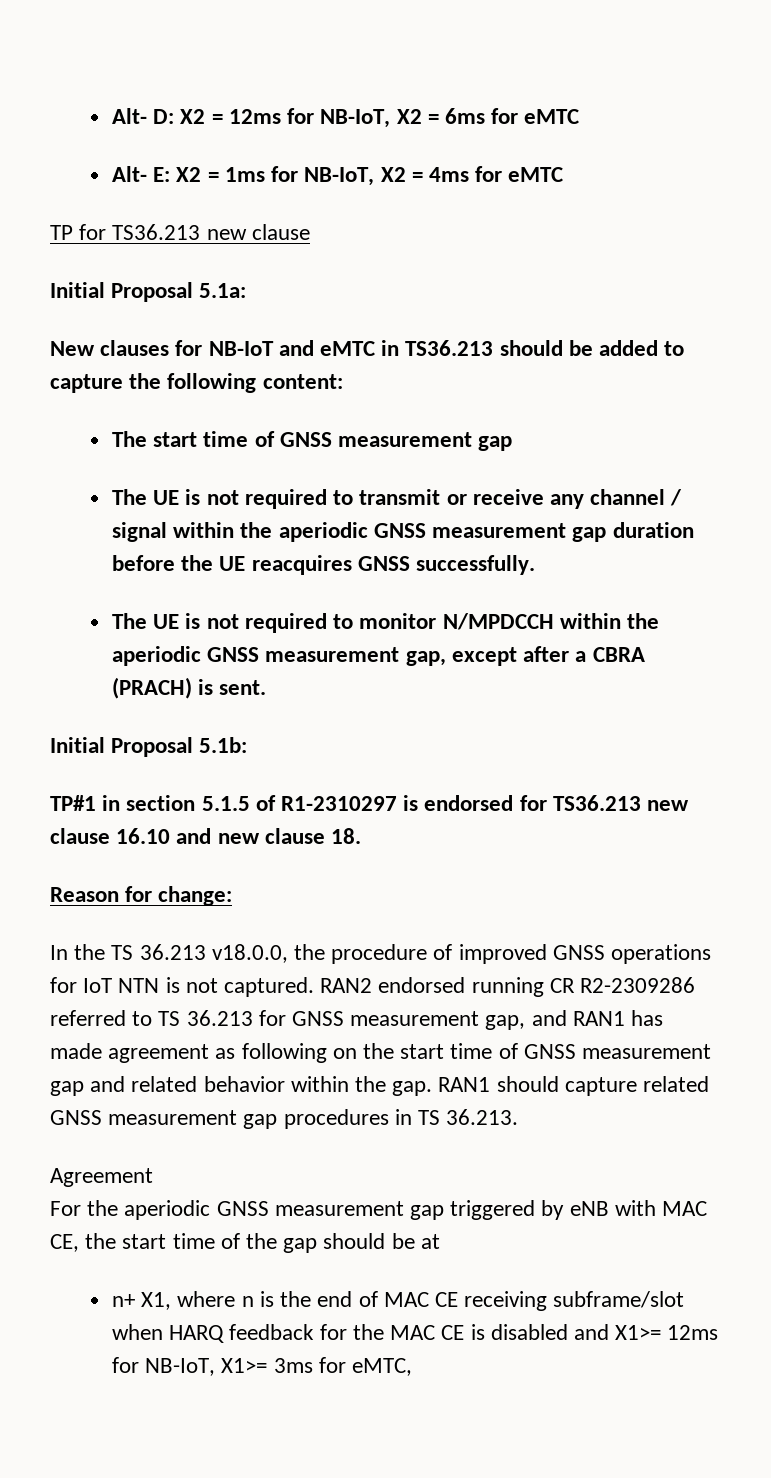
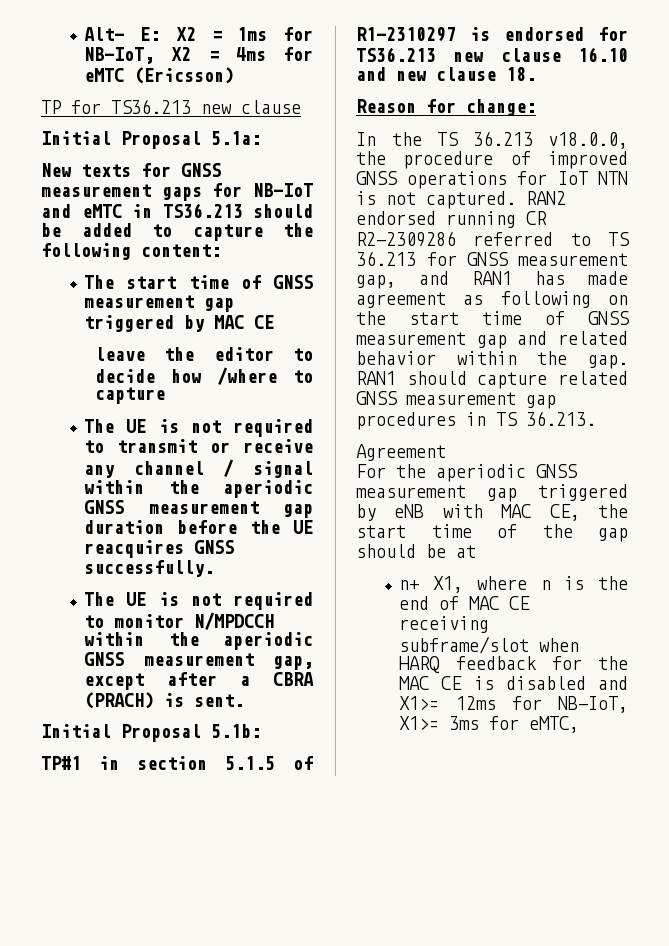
- Alt- D: X2 = 12ms for NB-IoT, X2 = 6ms for eMTC
- Alt- E: X2 = 1ms for NB-IoT, X2 = 4ms for eMTC
+ Alt- E: X2 = 1ms for NB-IoT, X2 = 4ms for eMTC (Ericsson)
- New clauses for NB-IoT and eMTC in TS36.213 should be added to capture the following content:
+ New texts for GNSS measurement gaps for NB-IoT and eMTC in TS36.213 should be added to capture the following content:
- The start time of GNSS measurement gap
+ The start time of GNSS measurement gap triggered by MAC CE
+ leave the editor to decide how /where to capture

